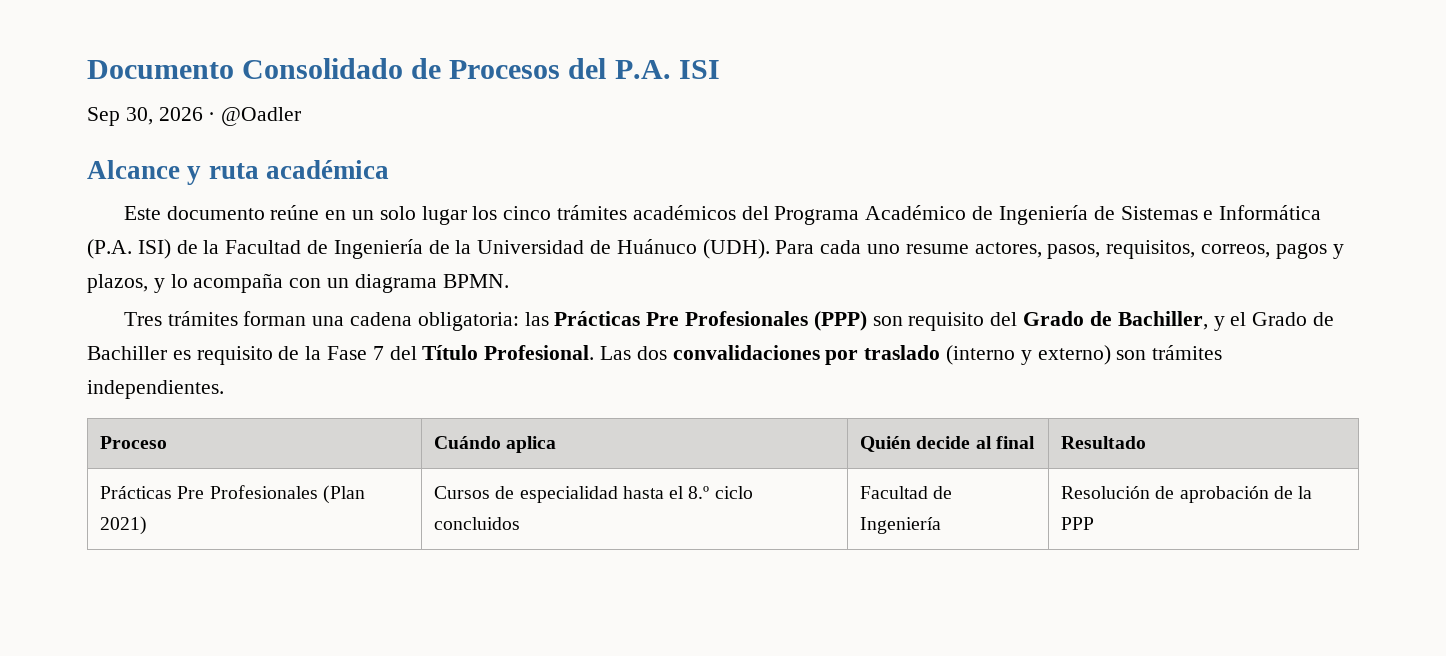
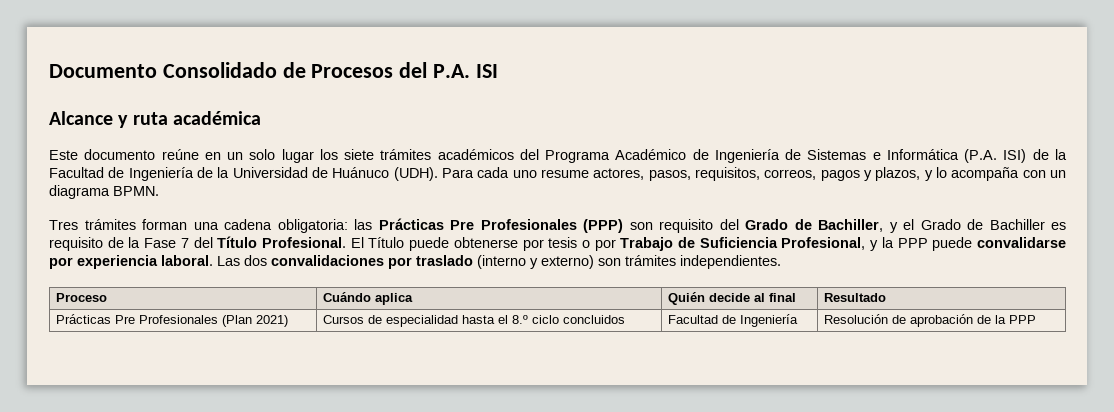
- Sep 30, 2026 · @Oadler
- Este documento reúne en un solo lugar los cinco trámites académicos del Programa Académico de Ingeniería de Sistemas e Informática (P.A. ISI) de la Facultad de Ingeniería de la Universidad de Huánuco (UDH).
+ Este documento reúne en un solo lugar los siete trámites académicos del Programa Académico de Ingeniería de Sistemas e Informática (P.A. ISI) de la Facultad de Ingeniería de la Universidad de Huánuco (UDH).
+ El Título puede obtenerse por tesis o por Trabajo de Suficiencia Profesional, y la PPP puede convalidarse por experiencia laboral.

